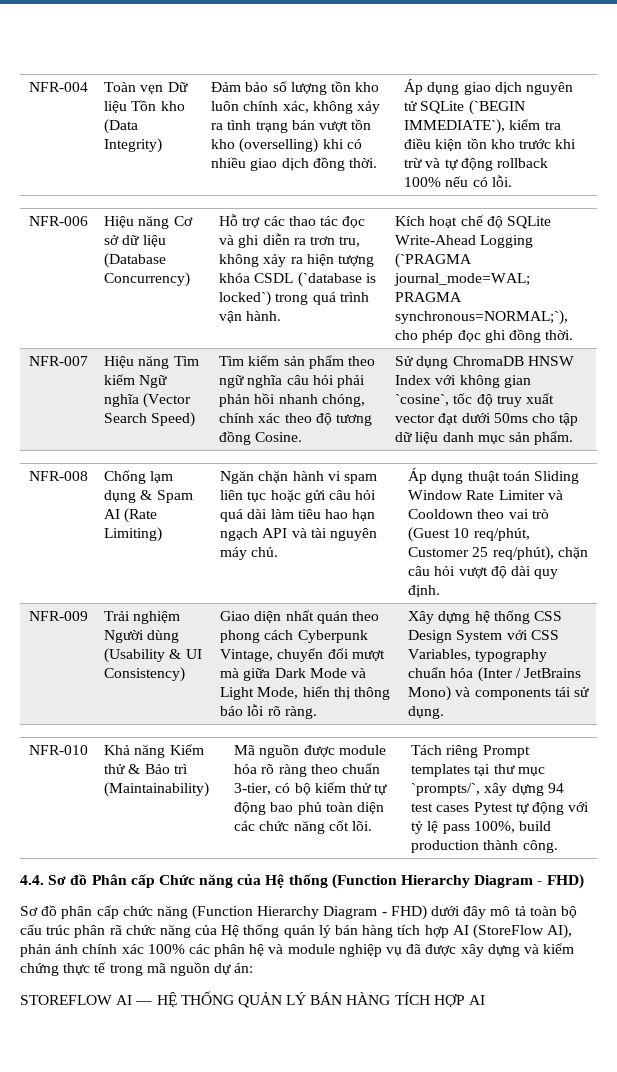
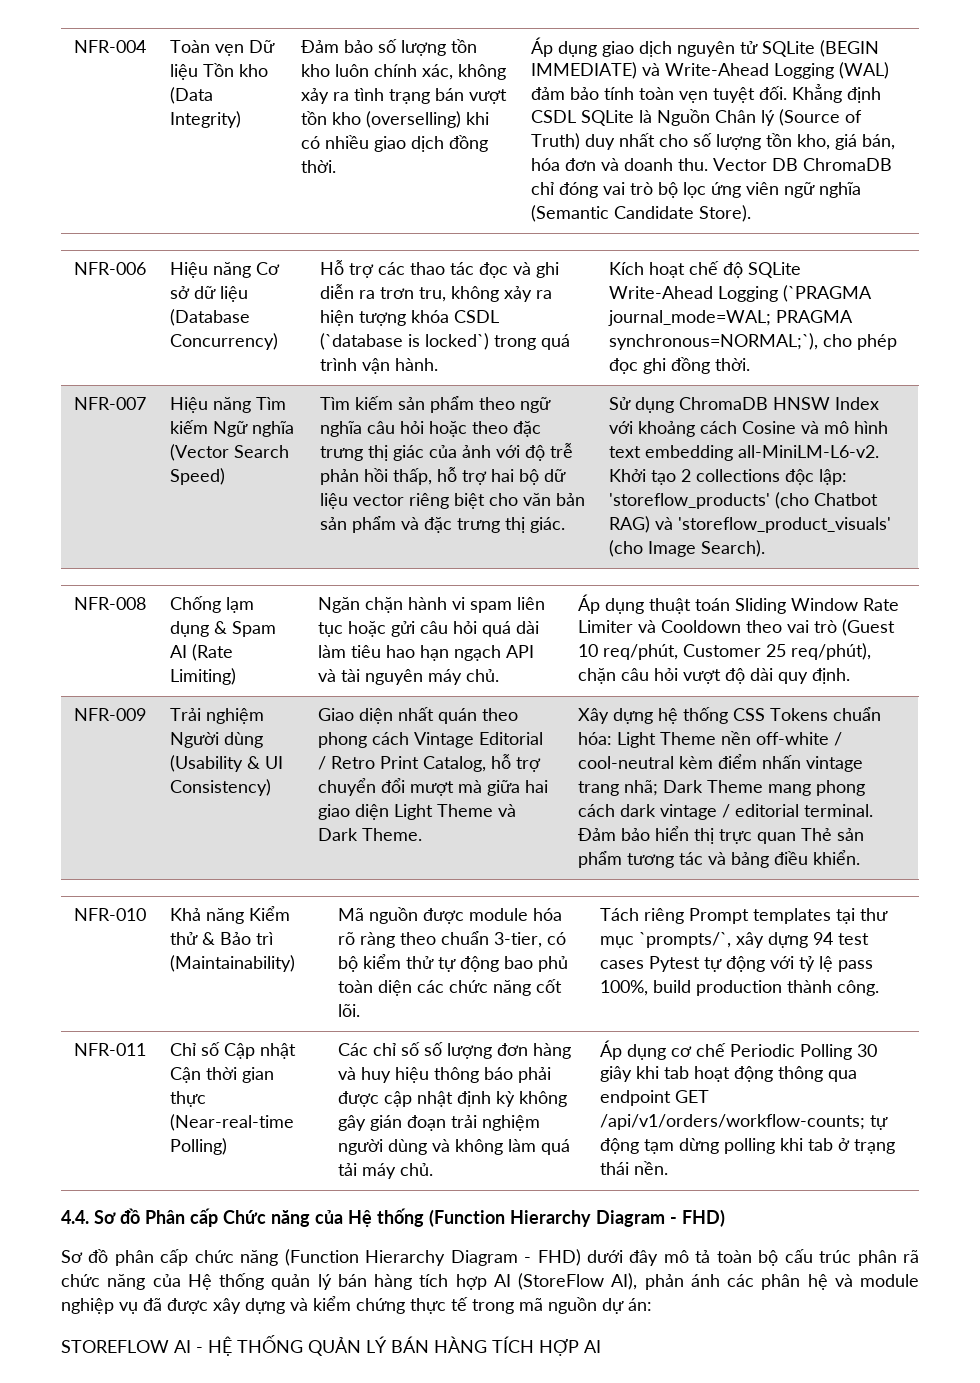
- Áp dụng giao dịch nguyên tử SQLite (`BEGIN IMMEDIATE`), kiểm tra điều kiện tồn kho trước khi trừ và tự động rollback 100% nếu có lỗi.
+ Áp dụng giao dịch nguyên tử SQLite (BEGIN IMMEDIATE) và Write-Ahead Logging (WAL) đảm bảo tính toàn vẹn tuyệt đối. Khẳng định CSDL SQLite là Nguồn Chân lý (Source of Truth) duy nhất cho số lượng tồn kho, giá bán, hóa đơn và doanh thu. Vector DB ChromaDB chỉ đóng vai trò bộ lọc ứng viên ngữ nghĩa (Semantic Candidate Store).
- Tìm kiếm sản phẩm theo ngữ nghĩa câu hỏi phải phản hồi nhanh chóng, chính xác theo độ tương đồng Cosine.
+ Tìm kiếm sản phẩm theo ngữ nghĩa câu hỏi hoặc theo đặc trưng thị giác của ảnh với độ trễ phản hồi thấp, hỗ trợ hai bộ dữ liệu vector riêng biệt cho văn bản sản phẩm và đặc trưng thị giác.
- Sử dụng ChromaDB HNSW Index với không gian `cosine`, tốc độ truy xuất vector đạt dưới 50ms cho tập dữ liệu danh mục sản phẩm.
+ Sử dụng ChromaDB HNSW Index với khoảng cách Cosine và mô hình text embedding all-MiniLM-L6-v2. Khởi tạo 2 collections độc lập: 'storeflow_products' (cho Chatbot RAG) và 'storeflow_product_visuals' (cho Image Search).
- Giao diện nhất quán theo phong cách Cyberpunk Vintage, chuyển đổi mượt mà giữa Dark Mode và Light Mode, hiển thị thông báo lỗi rõ ràng.
+ Giao diện nhất quán theo phong cách Vintage Editorial / Retro Print Catalog, hỗ trợ chuyển đổi mượt mà giữa hai giao diện Light Theme và Dark Theme.
- Xây dựng hệ thống CSS Design System với CSS Variables, typography chuẩn hóa (Inter / JetBrains Mono) và components tái sử dụng.
+ Xây dựng hệ thống CSS Tokens chuẩn hóa: Light Theme nền off-white / cool-neutral kèm điểm nhấn vintage trang nhã; Dark Theme mang phong cách dark vintage / editorial terminal. Đảm bảo hiển thị trực quan Thẻ sản phẩm tương tác và bảng điều khiển.
+ NFR-011 | Chỉ số Cập nhật Cận thời gian thực (Near-real-time Polling) | Các chỉ số số lượng đơn hàng và huy hiệu thông báo phải được cập nhật định kỳ không gây gián đoạn trải nghiệm người dùng và không làm quá tải máy chủ. | Áp dụng cơ chế Periodic Polling 30 giây khi tab hoạt động thông qua endpoint GET /api/v1/orders/workflow-counts; tự động tạm dừng polling khi tab ở trạng thái nền.
- Sơ đồ phân cấp chức năng (Function Hierarchy Diagram - FHD) dưới đây mô tả toàn bộ cấu trúc phân rã chức năng của Hệ thống quản lý bán hàng tích hợp AI (StoreFlow AI), phản ánh chính xác 100% các phân hệ và module nghiệp vụ đã được xây dựng và kiểm chứng thực tế trong mã nguồn dự án:
+ Sơ đồ phân cấp chức năng (Function Hierarchy Diagram - FHD) dưới đây mô tả toàn bộ cấu trúc phân rã chức năng của Hệ thống quản lý bán hàng tích hợp AI (StoreFlow AI), phản ánh các phân hệ và module nghiệp vụ đã được xây dựng và kiểm chứng thực tế trong mã nguồn dự án:
- STOREFLOW AI — HỆ THỐNG QUẢN LÝ BÁN HÀNG TÍCH HỢP AI
+ STOREFLOW AI - HỆ THỐNG QUẢN LÝ BÁN HÀNG TÍCH HỢP AI

